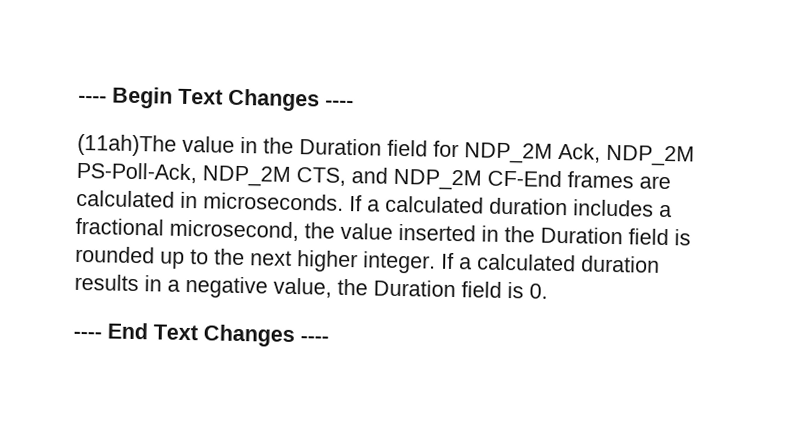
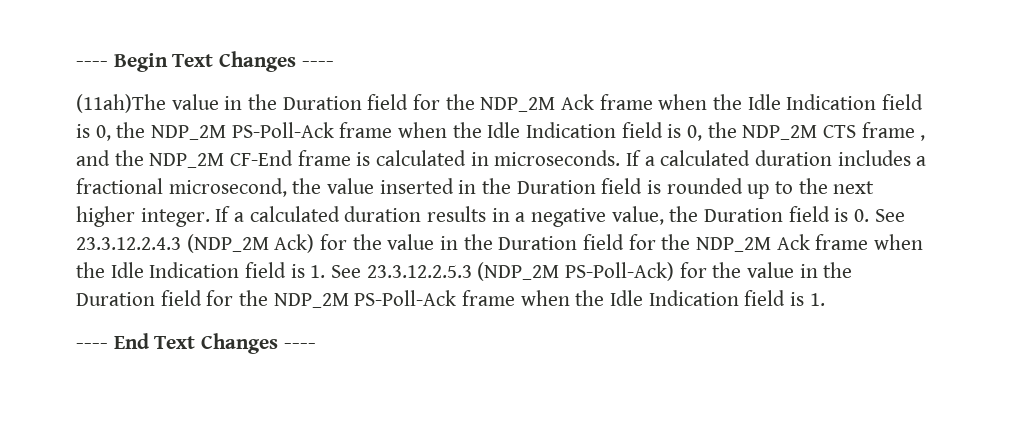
- (11ah)The value in the Duration field for NDP_2M Ack, NDP_2M PS-Poll-Ack, NDP_2M CTS, and NDP_2M CF-End frames are calculated in microseconds.
+ (11ah)The value in the Duration field for the NDP_2M Ack frame when the Idle Indication field is 0, the NDP_2M PS-Poll-Ack frame when the Idle Indication field is 0, the NDP_2M CTS frame , and the NDP_2M CF-End frame is calculated in microseconds.
- If a calculated duration results in a negative value, the Duration field is 0.
+ If a calculated duration results in a negative value, the Duration field is 0. See 23.3.12.2.4.3 (NDP_2M Ack) for the value in the Duration field for the NDP_2M Ack frame when the Idle Indication field is 1. See 23.3.12.2.5.3 (NDP_2M PS-Poll-Ack) for the value in the Duration field for the NDP_2M PS-Poll-Ack frame when the Idle Indication field is 1.

